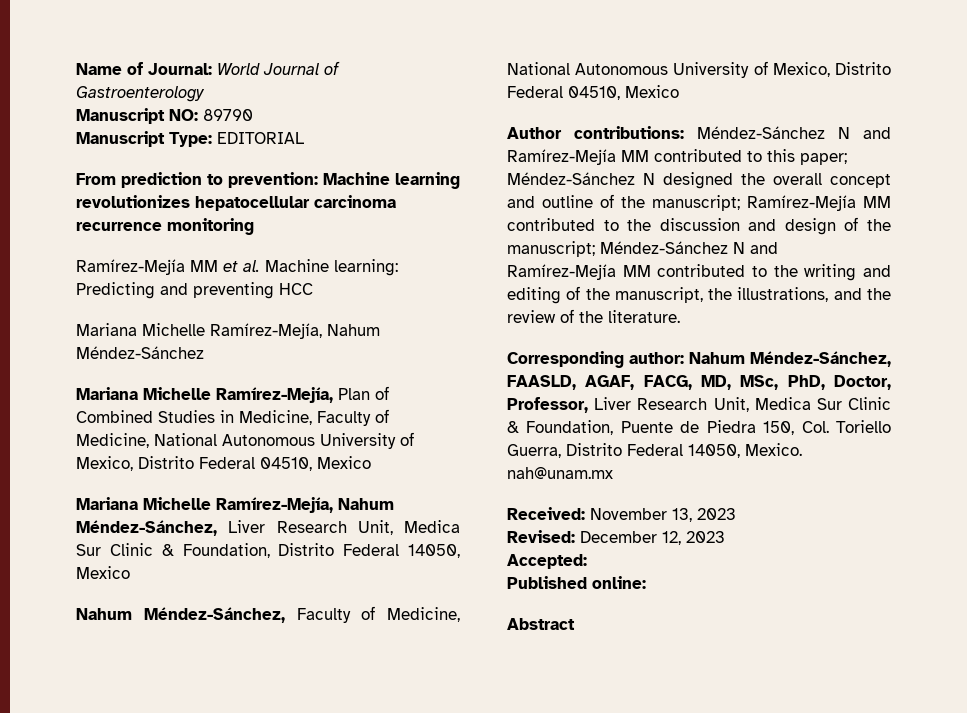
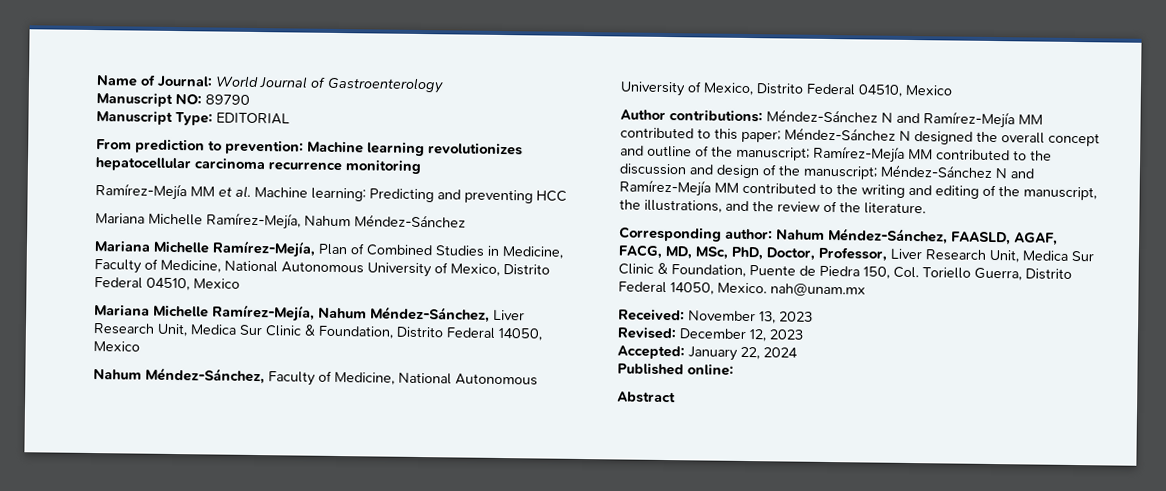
- Accepted:
+ Accepted: January 22, 2024

